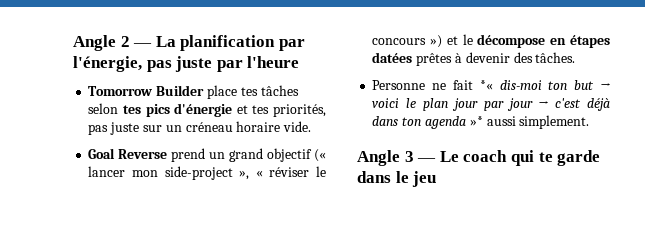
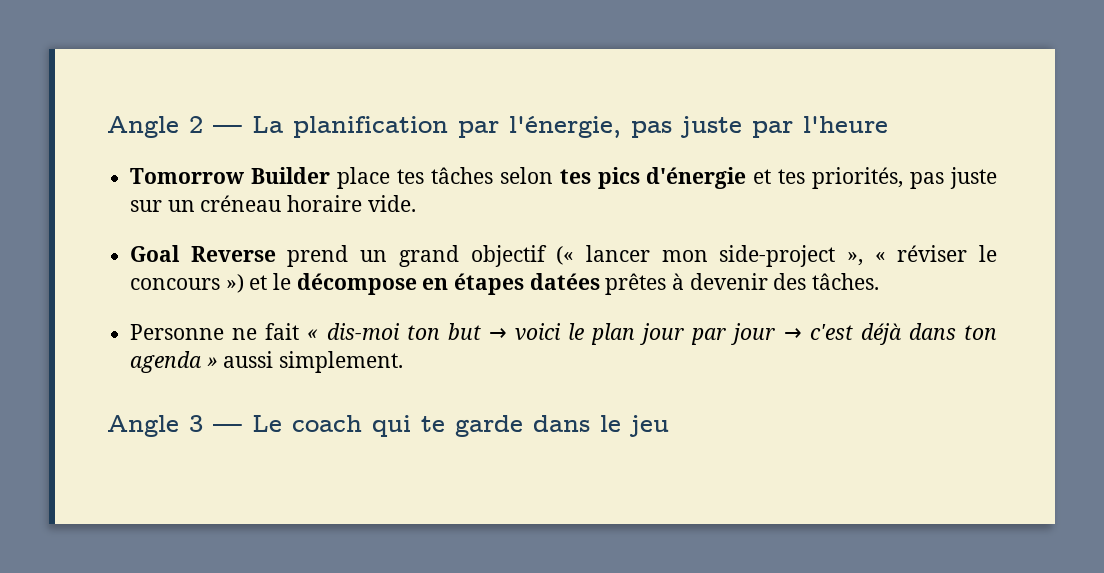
- Personne ne fait *« dis-moi ton but → voici le plan jour par jour → c'est déjà dans ton agenda »* aussi simplement.
+ Personne ne fait « dis-moi ton but → voici le plan jour par jour → c'est déjà dans ton agenda » aussi simplement.

